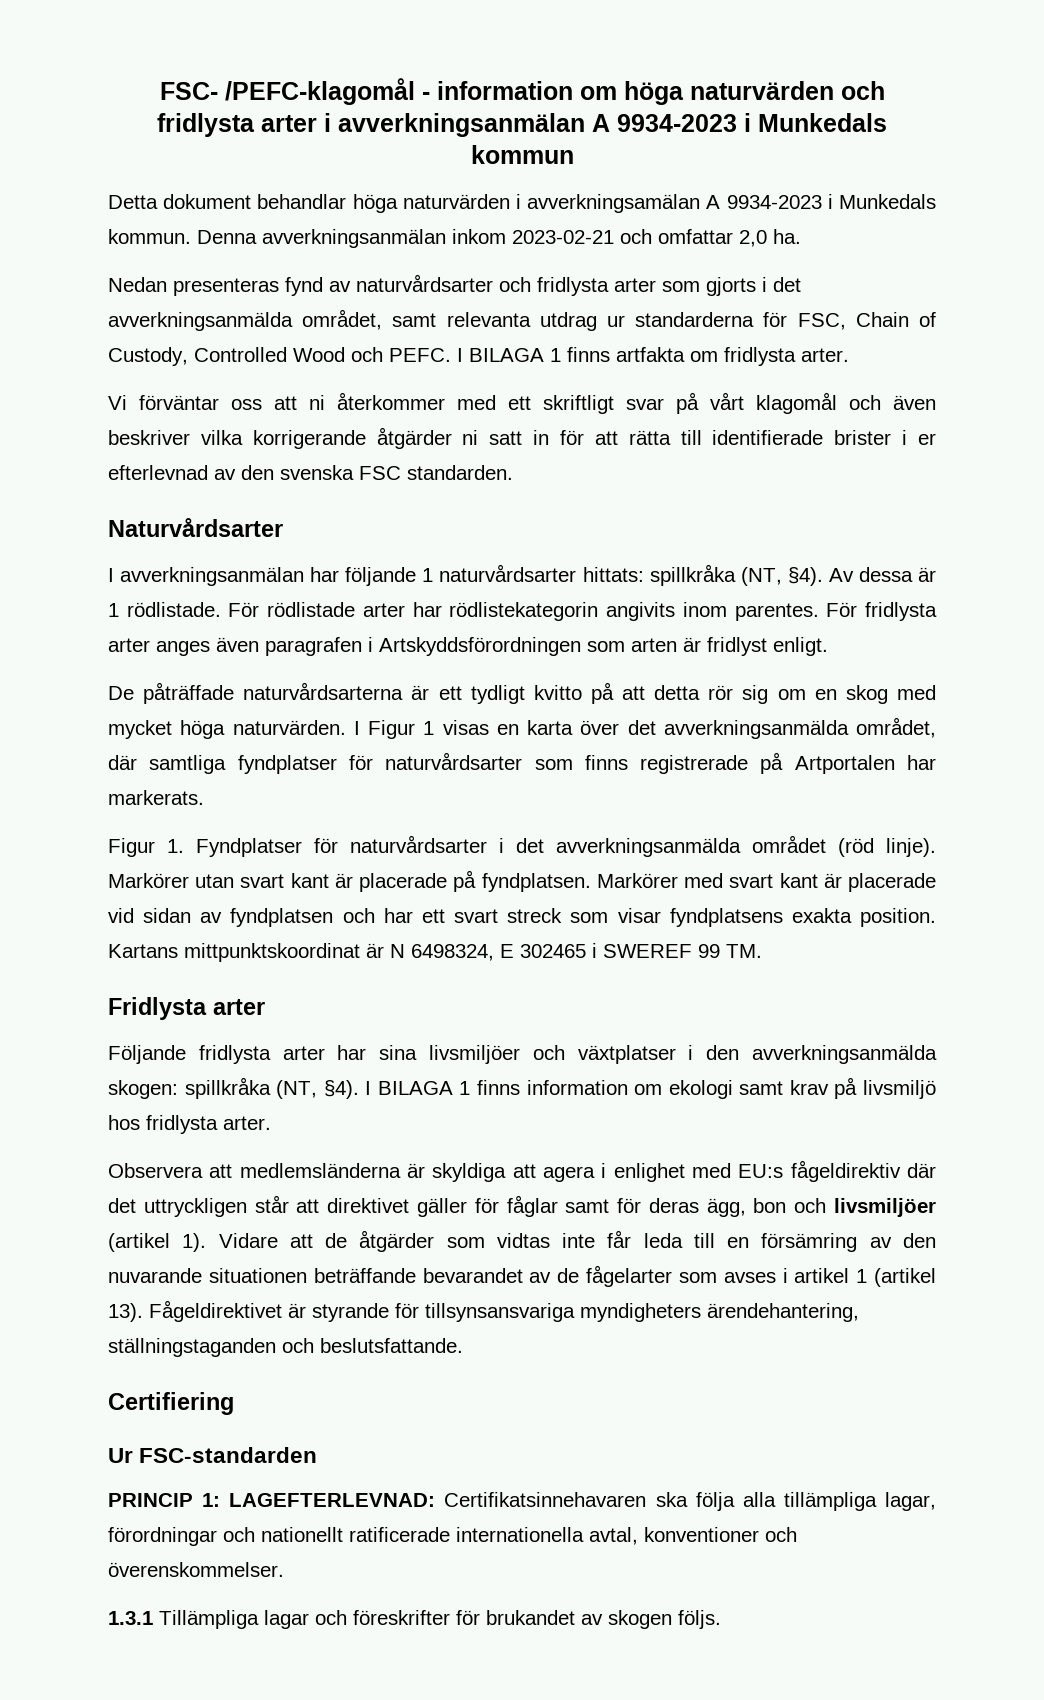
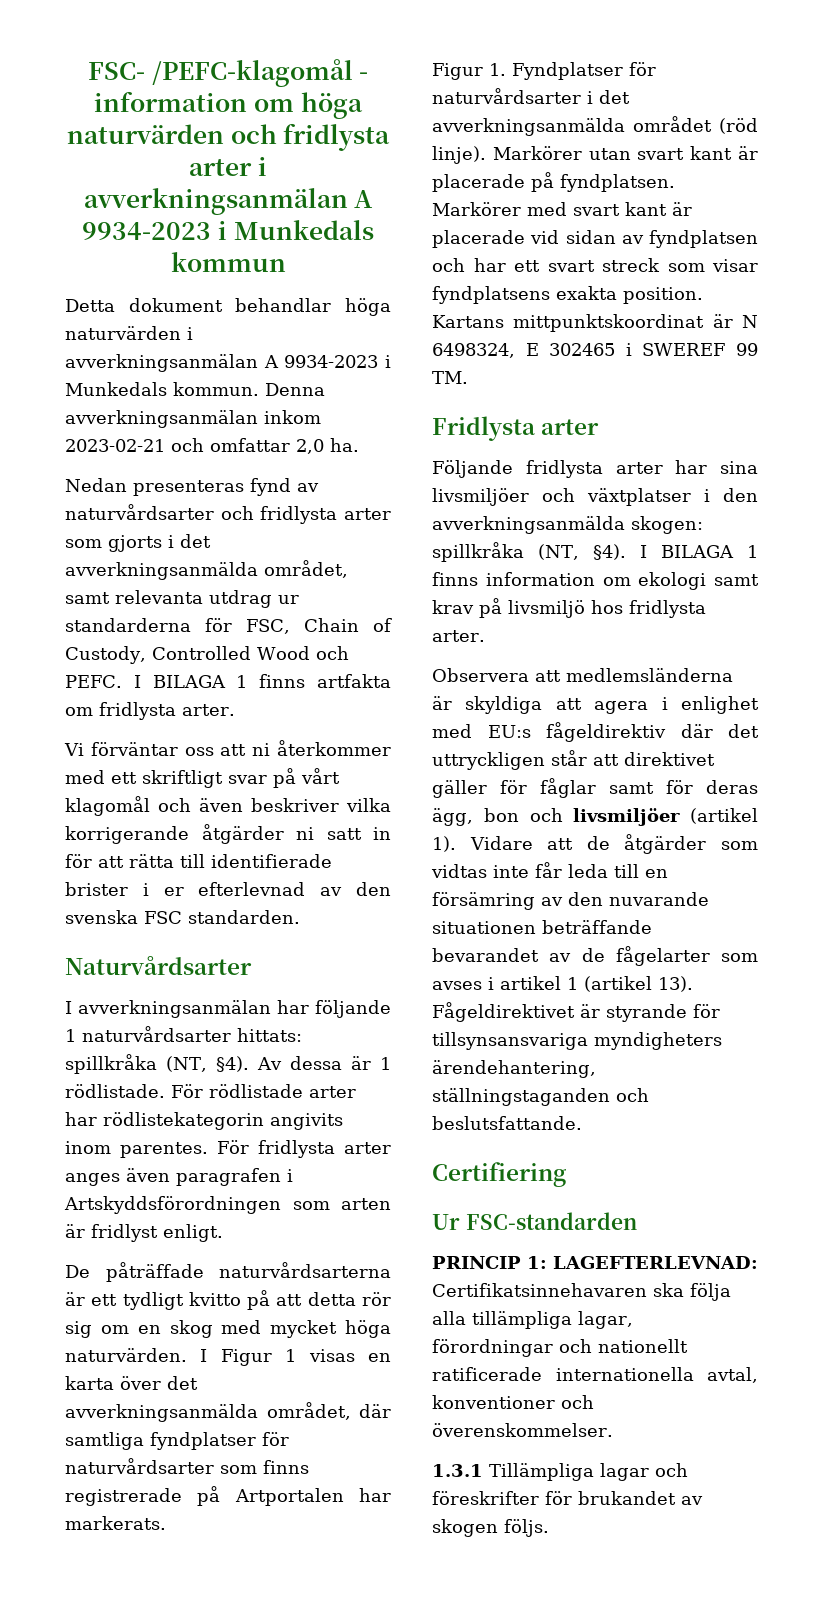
- Detta dokument behandlar höga naturvärden i avverkningsamälan A 9934-2023 i Munkedals kommun.
+ Detta dokument behandlar höga naturvärden i avverkningsanmälan A 9934-2023 i Munkedals kommun.

